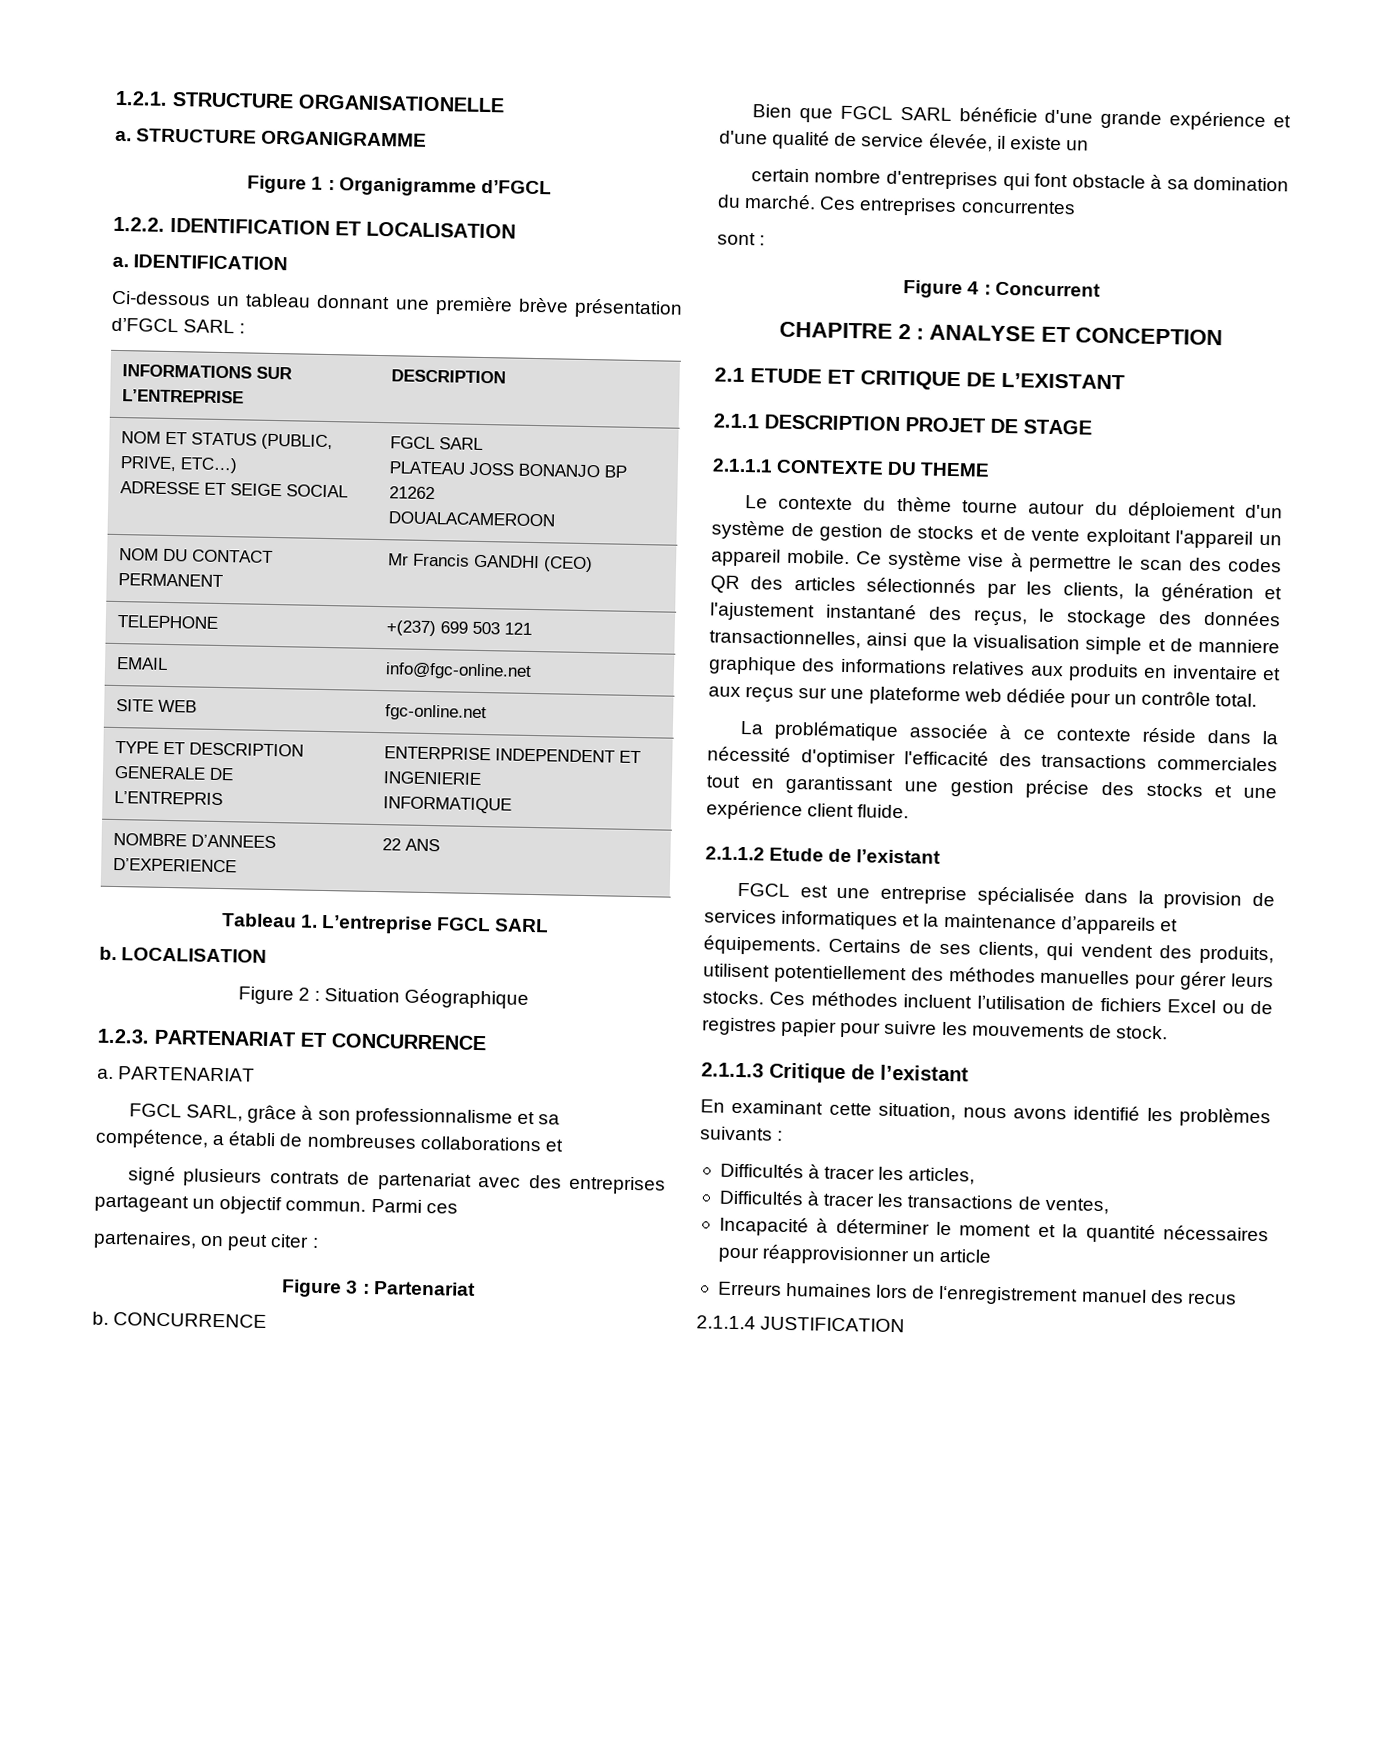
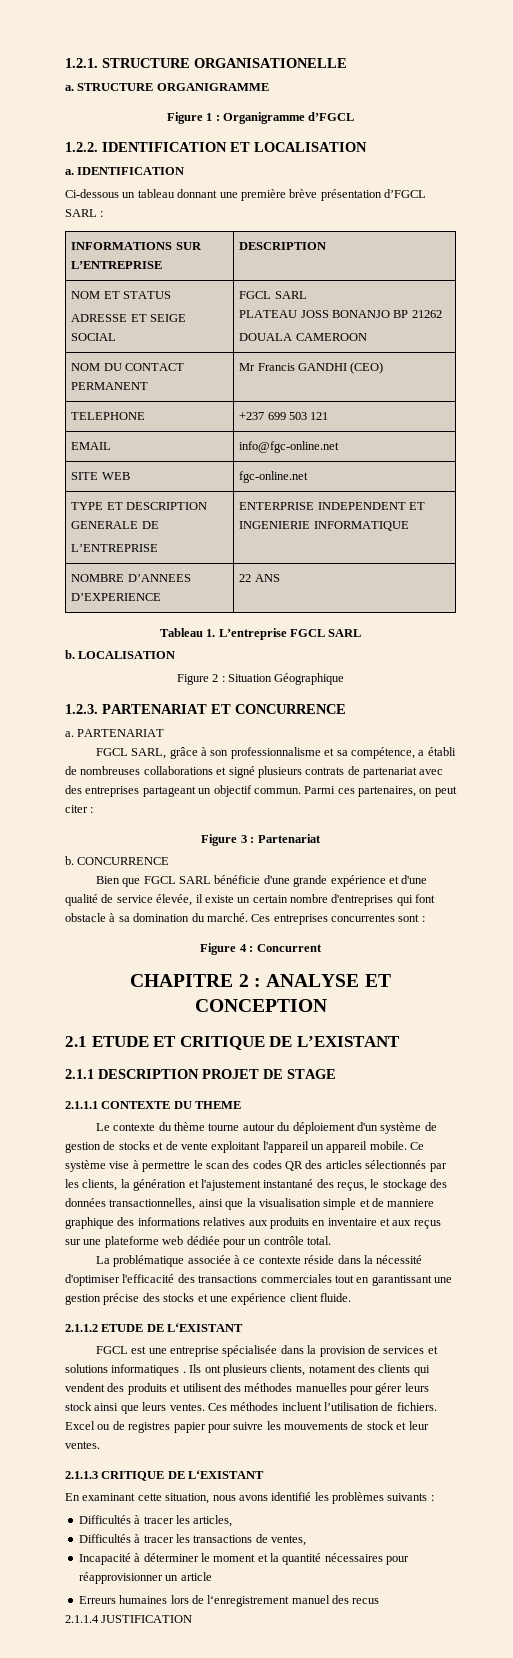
- NOM ET STATUS (PUBLIC, PRIVE, ETC…)
+ NOM ET STATUS
  ADRESSE ET SEIGE SOCIAL | FGCL SARL
  PLATEAU JOSS BONANJO BP 21262
- DOUALACAMEROON
+ DOUALA CAMEROON
- TELEPHONE | +(237) 699 503 121
+ TELEPHONE | +237 699 503 121
  TYPE ET DESCRIPTION GENERALE DE
- L’ENTREPRIS | ENTERPRISE INDEPENDENT ET INGENIERIE
- INFORMATIQUE
+ L’ENTREPRISE | ENTERPRISE INDEPENDENT ET INGENIERIE INFORMATIQUE
- FGCL SARL, grâce à son professionnalisme et sa compétence, a établi de nombreuses collaborations et
- signé plusieurs contrats de partenariat avec des entreprises partageant un objectif commun.
+ FGCL SARL, grâce à son professionnalisme et sa compétence, a établi de nombreuses collaborations et signé plusieurs contrats de partenariat avec des entreprises partageant un objectif commun.
- Parmi ces
- partenaires, on peut citer :
+ Parmi ces partenaires, on peut citer :
- Bien que FGCL SARL bénéficie d'une grande expérience et d'une qualité de service élevée, il existe un
- certain nombre d'entreprises qui font obstacle à sa domination du marché.
+ Bien que FGCL SARL bénéficie d'une grande expérience et d'une qualité de service élevée, il existe un certain nombre d'entreprises qui font obstacle à sa domination du marché.
- Ces entreprises concurrentes
- sont :
+ Ces entreprises concurrentes sont :
- 2.1.1.2 Etude de l’existant
+ 2.1.1.2 ETUDE DE L‘EXISTANT
- FGCL est une entreprise spécialisée dans la provision de services informatiques et la maintenance d’appareils et équipements. Certains de ses clients, qui vendent des produits, utilisent potentiellement des méthodes manuelles pour gérer leurs stocks.
+ FGCL est une entreprise spécialisée dans la provision de services et solutions informatiques . Ils ont plusieurs clients, notament des clients qui vendent des produits et utilisent des méthodes manuelles pour gérer leurs stock ainsi que leurs ventes.
- Ces méthodes incluent l’utilisation de fichiers Excel ou de registres papier pour suivre les mouvements de stock.
- 2.1.1.3 Critique de l’existant
+ Ces méthodes incluent l’utilisation de fichiers. Excel ou de registres papier pour suivre les mouvements de stock et leur ventes.
+ 2.1.1.3 CRITIQUE DE L‘EXISTANT

